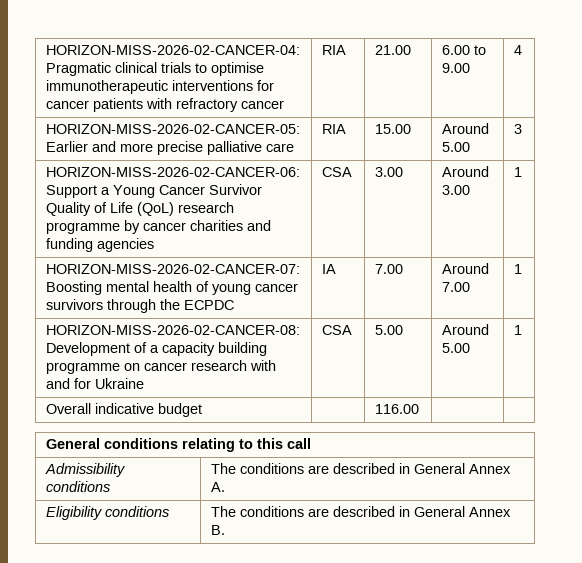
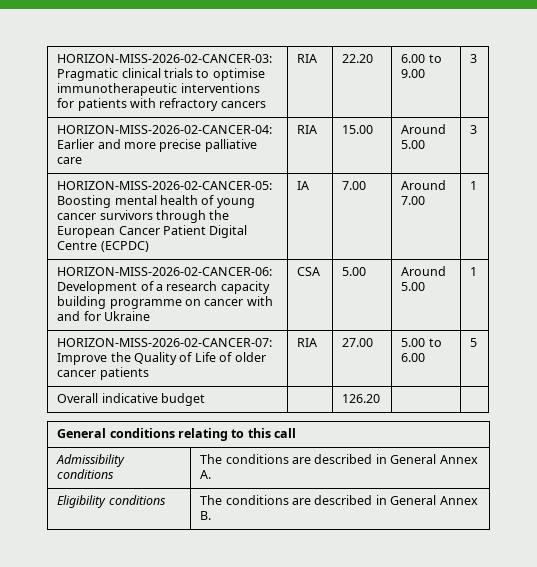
- HORIZON-MISS-2026-02-CANCER-04: Pragmatic clinical trials to optimise immunotherapeutic interventions for cancer patients with refractory cancer | RIA | 21.00 | 6.00 to 9.00 | 4
- HORIZON-MISS-2026-02-CANCER-05: Earlier and more precise palliative care | RIA | 15.00 | Around 5.00 | 3
+ HORIZON-MISS-2026-02-CANCER-03: Pragmatic clinical trials to optimise immunotherapeutic interventions for patients with refractory cancers | RIA | 22.20 | 6.00 to 9.00 | 3
+ HORIZON-MISS-2026-02-CANCER-04: Earlier and more precise palliative care | RIA | 15.00 | Around 5.00 | 3
- HORIZON-MISS-2026-02-CANCER-06: Support a Young Cancer Survivor Quality of Life (QoL) research programme by cancer charities and funding agencies | CSA | 3.00 | Around 3.00 | 1
- HORIZON-MISS-2026-02-CANCER-07: Boosting mental health of young cancer survivors through the ECPDC | IA | 7.00 | Around 7.00 | 1
+ HORIZON-MISS-2026-02-CANCER-05: Boosting mental health of young cancer survivors through the European Cancer Patient Digital Centre (ECPDC) | IA | 7.00 | Around 7.00 | 1
- HORIZON-MISS-2026-02-CANCER-08: Development of a capacity building programme on cancer research with and for Ukraine | CSA | 5.00 | Around 5.00 | 1
+ HORIZON-MISS-2026-02-CANCER-06: Development of a research capacity building programme on cancer with and for Ukraine | CSA | 5.00 | Around 5.00 | 1
+ HORIZON-MISS-2026-02-CANCER-07: Improve the Quality of Life of older cancer patients | RIA | 27.00 | 5.00 to 6.00 | 5
- Overall indicative budget | | 116.00 | |
+ Overall indicative budget | | 126.20 | |

